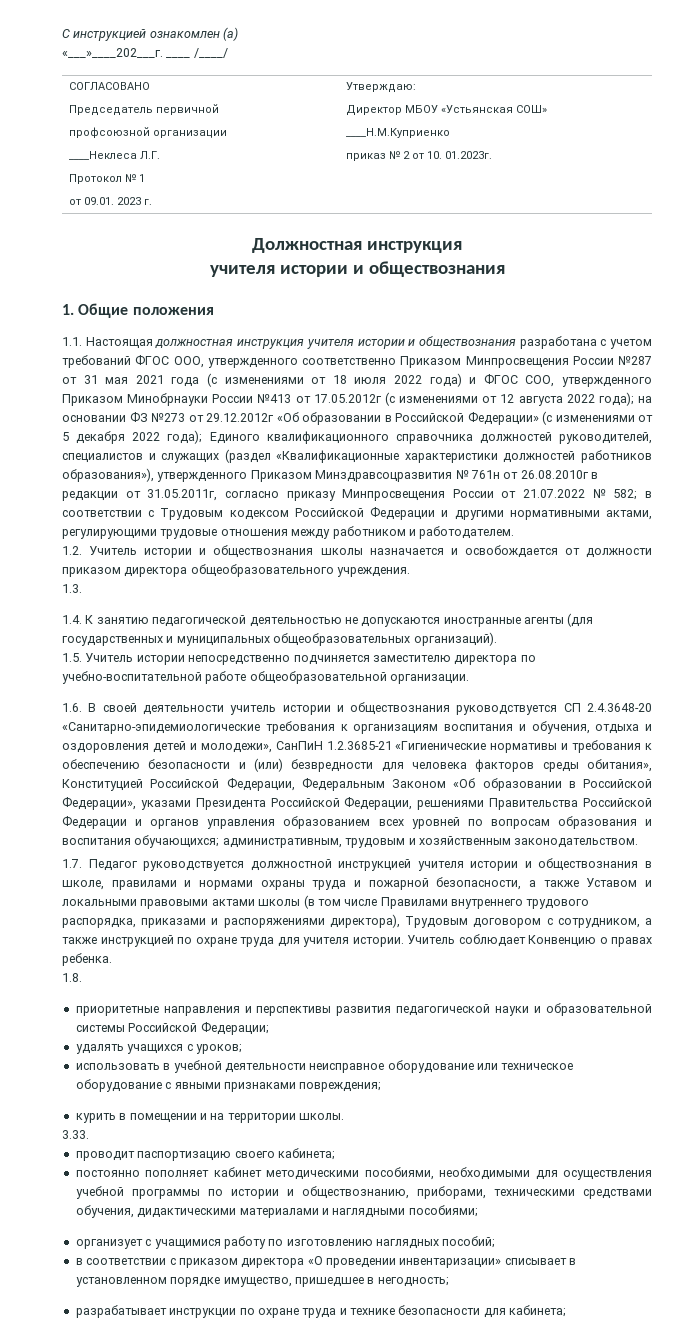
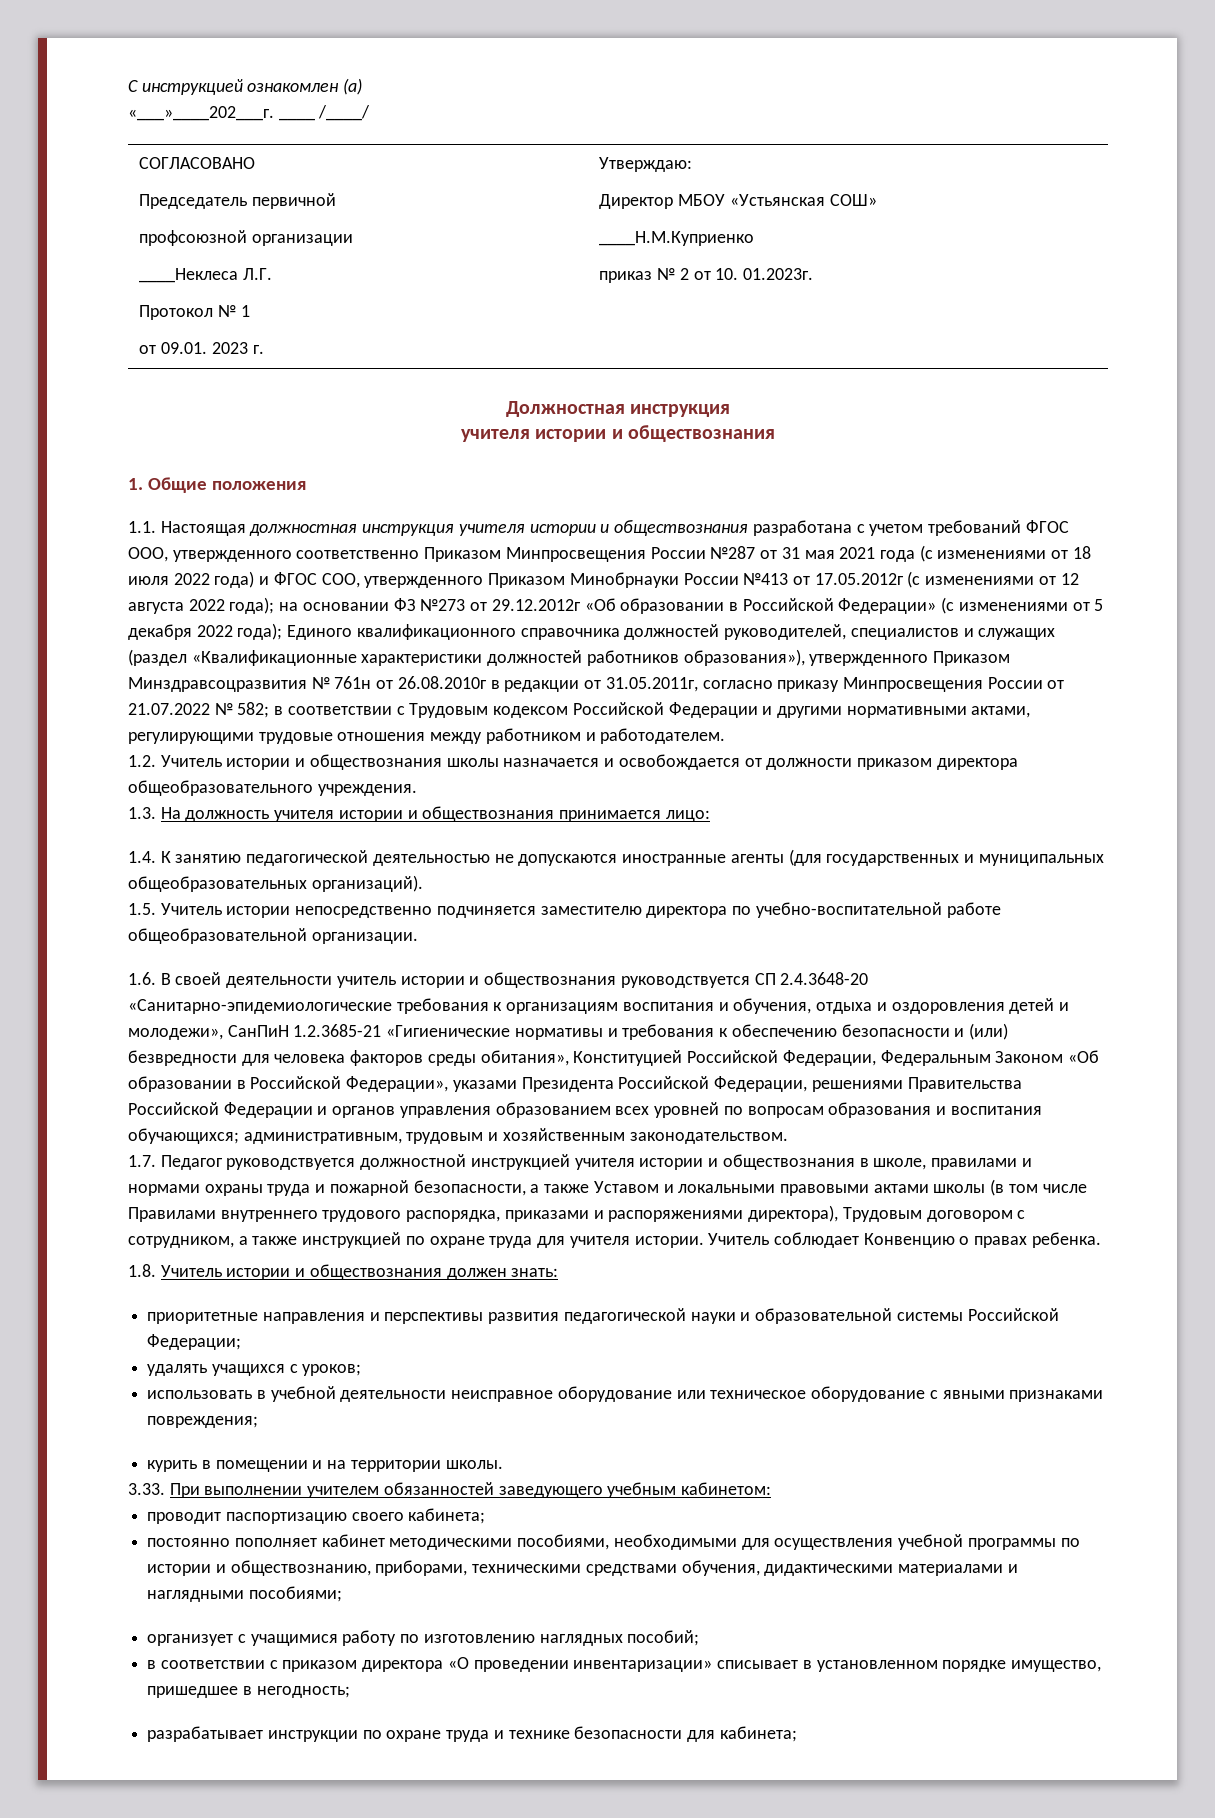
- 1.3.
+ 1.3. На должность учителя истории и обществознания принимается лицо:
- 1.8.
+ 1.8. Учитель истории и обществознания должен знать:
- 3.33.
+ 3.33. При выполнении учителем обязанностей заведующего учебным кабинетом:

